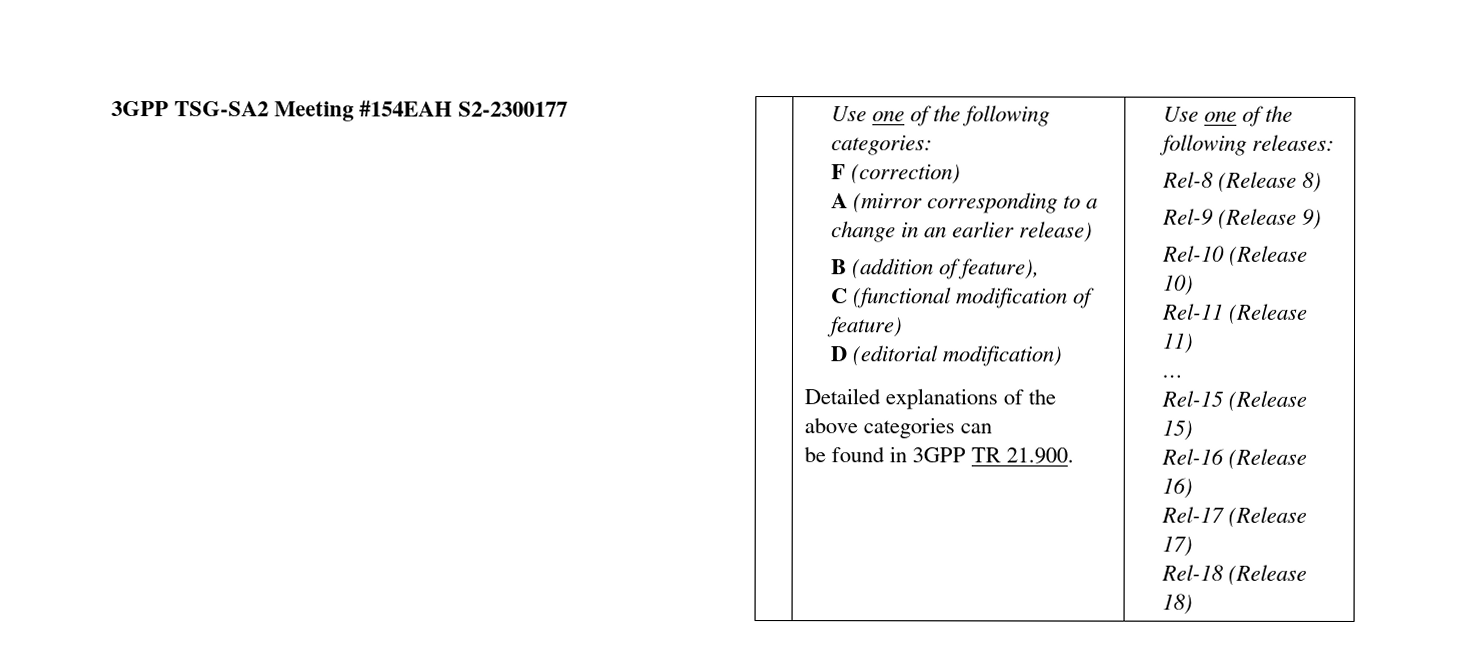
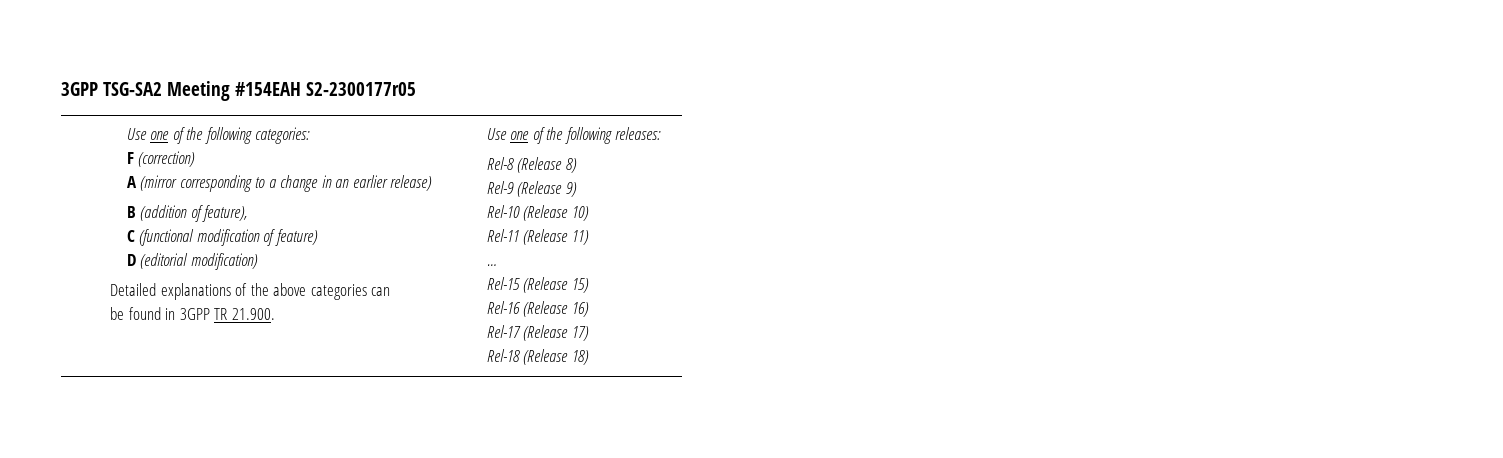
- 3GPP TSG-SA2 Meeting #154EAH S2-2300177
+ 3GPP TSG-SA2 Meeting #154EAH S2-2300177r05

